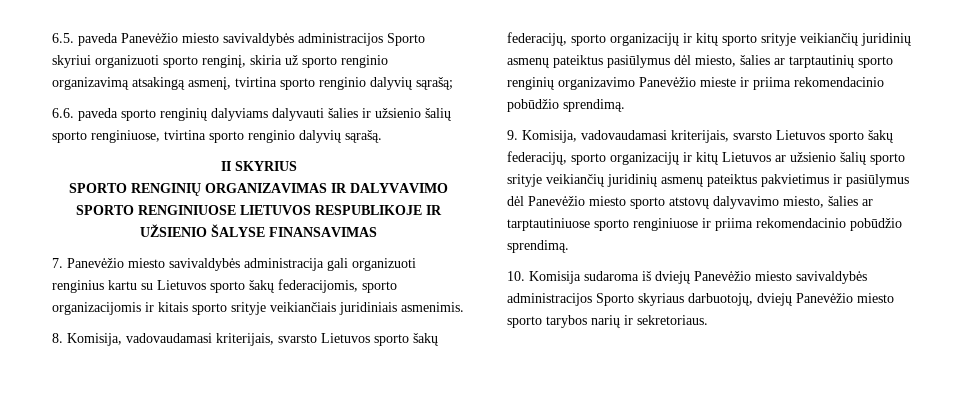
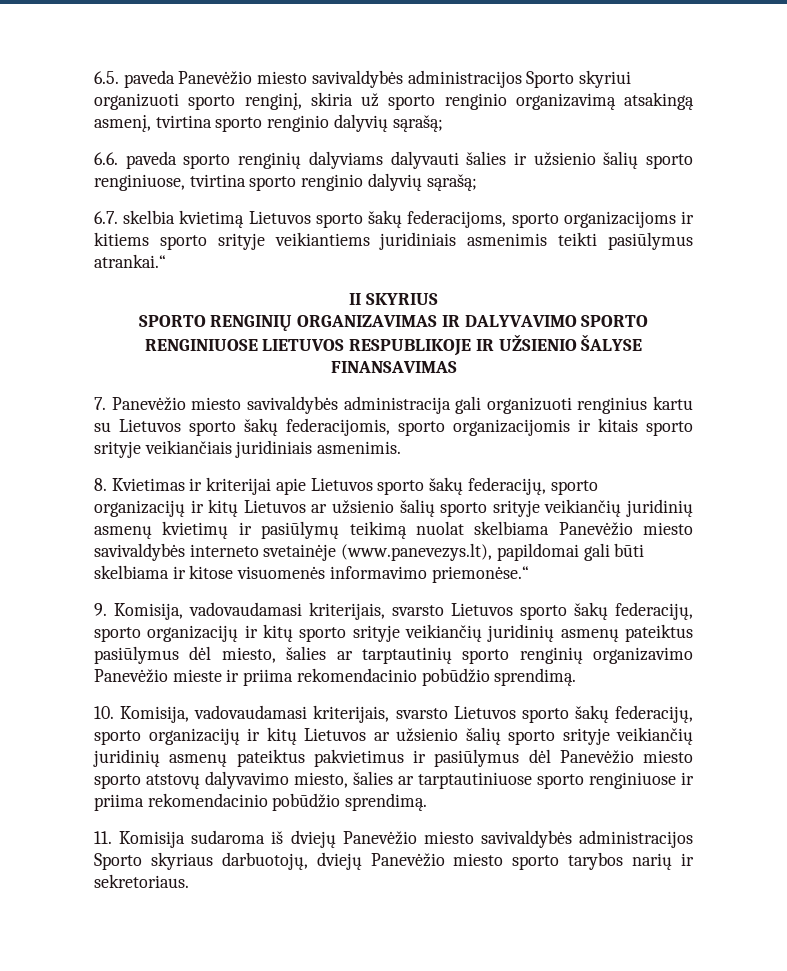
- 6.6. paveda sporto renginių dalyviams dalyvauti šalies ir užsienio šalių sporto renginiuose, tvirtina sporto renginio dalyvių sąrašą.
+ 6.6. paveda sporto renginių dalyviams dalyvauti šalies ir užsienio šalių sporto renginiuose, tvirtina sporto renginio dalyvių sąrašą;
+ 6.7. skelbia kvietimą Lietuvos sporto šakų federacijoms, sporto organizacijoms ir kitiems sporto srityje veikiantiems juridiniais asmenimis teikti pasiūlymus atrankai.“
- 8. Komisija, vadovaudamasi kriterijais, svarsto Lietuvos sporto šakų federacijų, sporto organizacijų ir kitų sporto srityje veikiančių juridinių asmenų pateiktus pasiūlymus dėl miesto, šalies ar tarptautinių sporto renginių organizavimo Panevėžio mieste ir priima rekomendacinio pobūdžio sprendimą.
+ 8. Kvietimas ir kriterijai apie Lietuvos sporto šakų federacijų, sporto organizacijų ir kitų Lietuvos ar užsienio šalių sporto srityje veikiančių juridinių asmenų kvietimų ir pasiūlymų teikimą nuolat skelbiama Panevėžio miesto savivaldybės interneto svetainėje (www.panevezys.lt), papildomai gali būti skelbiama ir kitose visuomenės informavimo priemonėse.“
+ 9. Komisija, vadovaudamasi kriterijais, svarsto Lietuvos sporto šakų federacijų, sporto organizacijų ir kitų sporto srityje veikiančių juridinių asmenų pateiktus pasiūlymus dėl miesto, šalies ar tarptautinių sporto renginių organizavimo Panevėžio mieste ir priima rekomendacinio pobūdžio sprendimą.
- 9. Komisija, vadovaudamasi kriterijais, svarsto Lietuvos sporto šakų federacijų, sporto organizacijų ir kitų Lietuvos ar užsienio šalių sporto srityje veikiančių juridinių asmenų pateiktus pakvietimus ir pasiūlymus dėl Panevėžio miesto sporto atstovų dalyvavimo miesto, šalies ar tarptautiniuose sporto renginiuose ir priima rekomendacinio pobūdžio sprendimą.
+ 10. Komisija, vadovaudamasi kriterijais, svarsto Lietuvos sporto šakų federacijų, sporto organizacijų ir kitų Lietuvos ar užsienio šalių sporto srityje veikiančių juridinių asmenų pateiktus pakvietimus ir pasiūlymus dėl Panevėžio miesto sporto atstovų dalyvavimo miesto, šalies ar tarptautiniuose sporto renginiuose ir priima rekomendacinio pobūdžio sprendimą.
- 10. Komisija sudaroma iš dviejų Panevėžio miesto savivaldybės administracijos Sporto skyriaus darbuotojų, dviejų Panevėžio miesto sporto tarybos narių ir sekretoriaus.
+ 11. Komisija sudaroma iš dviejų Panevėžio miesto savivaldybės administracijos Sporto skyriaus darbuotojų, dviejų Panevėžio miesto sporto tarybos narių ir sekretoriaus.

